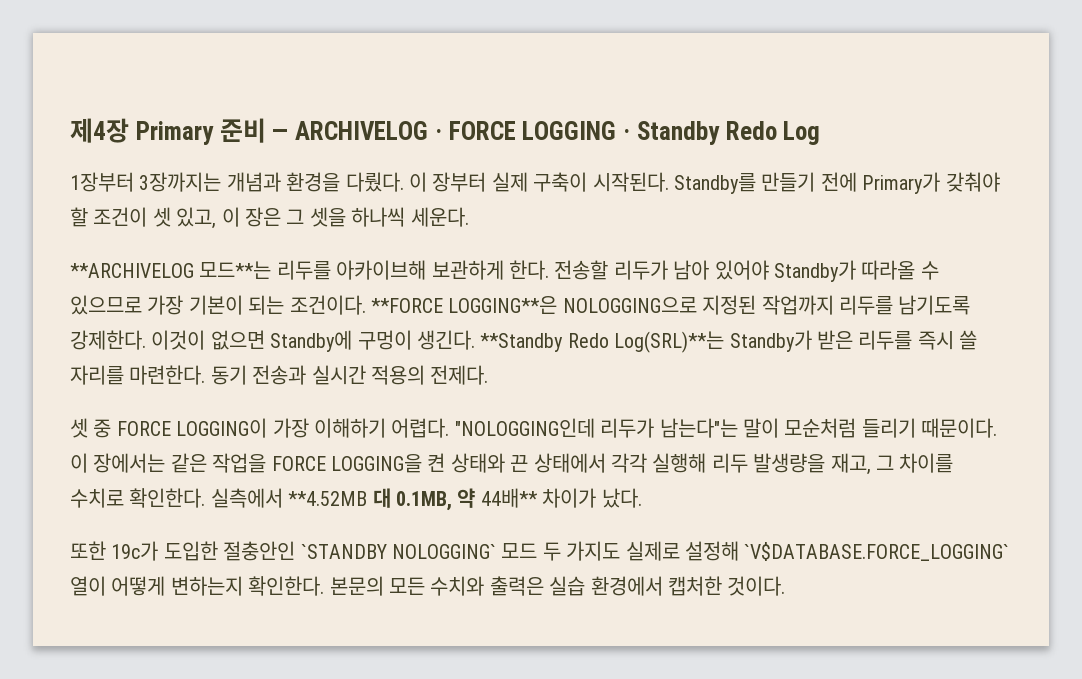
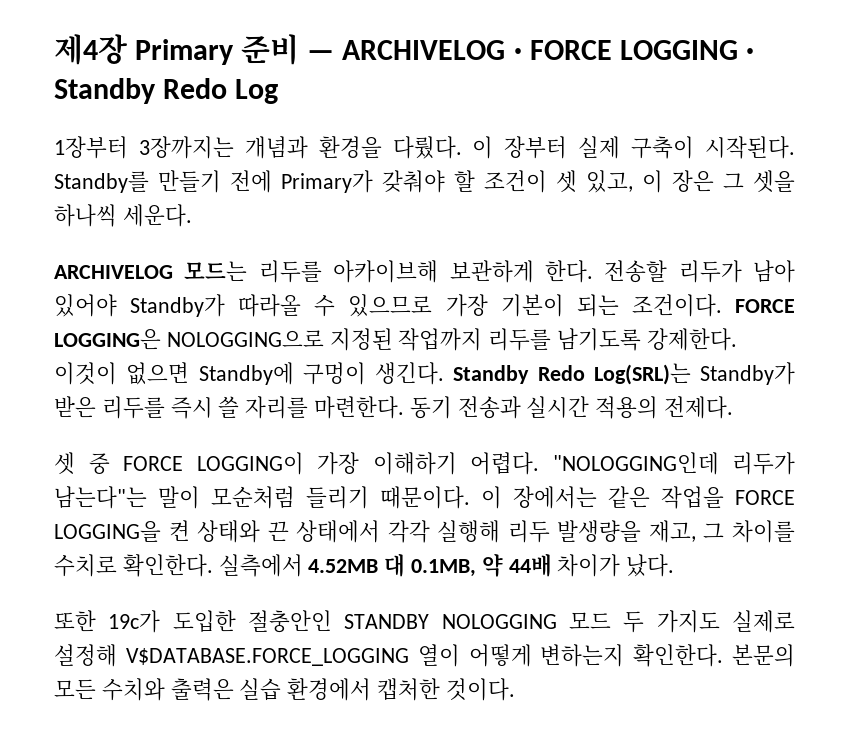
- **ARCHIVELOG 모드**는 리두를 아카이브해 보관하게 한다.
+ ARCHIVELOG 모드는 리두를 아카이브해 보관하게 한다.
- **FORCE LOGGING**은 NOLOGGING으로 지정된 작업까지 리두를 남기도록 강제한다.
+ FORCE LOGGING은 NOLOGGING으로 지정된 작업까지 리두를 남기도록 강제한다.
- **Standby Redo Log(SRL)**는 Standby가 받은 리두를 즉시 쓸 자리를 마련한다.
+ Standby Redo Log(SRL)는 Standby가 받은 리두를 즉시 쓸 자리를 마련한다.
- 실측에서 **4.52MB 대 0.1MB, 약 44배** 차이가 났다.
+ 실측에서 4.52MB 대 0.1MB, 약 44배 차이가 났다.
- 또한 19c가 도입한 절충안인 `STANDBY NOLOGGING` 모드 두 가지도 실제로 설정해 `V$DATABASE.FORCE_LOGGING` 열이 어떻게 변하는지 확인한다.
+ 또한 19c가 도입한 절충안인 STANDBY NOLOGGING 모드 두 가지도 실제로 설정해 V$DATABASE.FORCE_LOGGING 열이 어떻게 변하는지 확인한다.

